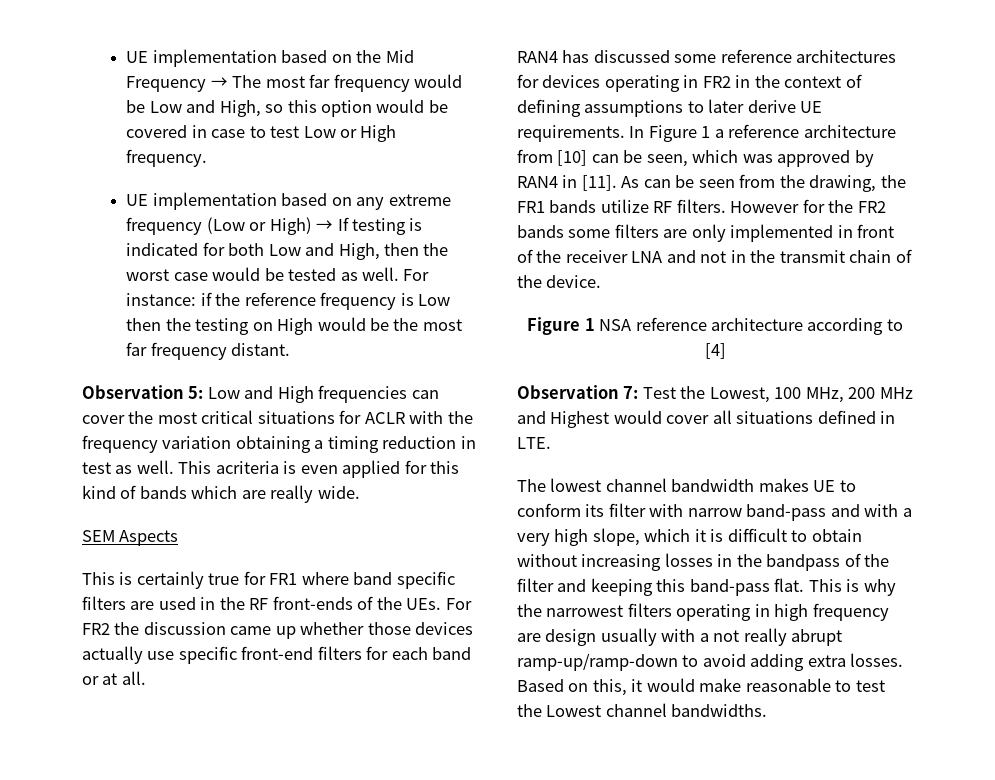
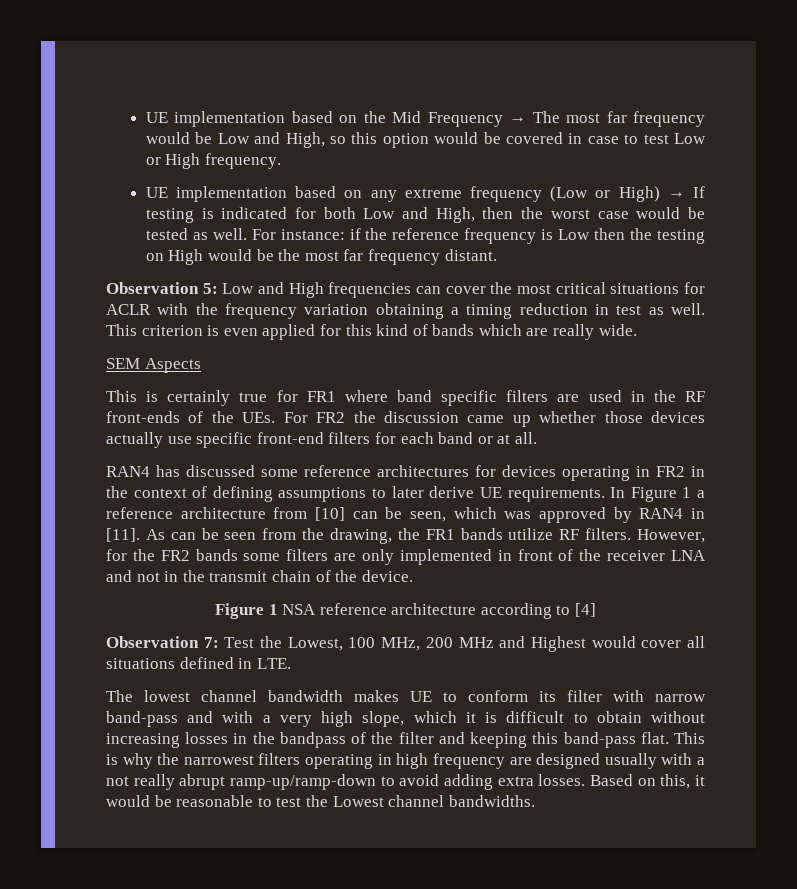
- This acriteria is even applied for this kind of bands which are really wide.
+ This criterion is even applied for this kind of bands which are really wide.
- However for the FR2 bands some filters are only implemented in front of the receiver LNA and not in the transmit chain of the device.
+ However, for the FR2 bands some filters are only implemented in front of the receiver LNA and not in the transmit chain of the device.
- This is why the narrowest filters operating in high frequency are design usually with a not really abrupt ramp-up/ramp-down to avoid adding extra losses.
+ This is why the narrowest filters operating in high frequency are designed usually with a not really abrupt ramp-up/ramp-down to avoid adding extra losses.
- Based on this, it would make reasonable to test the Lowest channel bandwidths.
+ Based on this, it would be reasonable to test the Lowest channel bandwidths.

